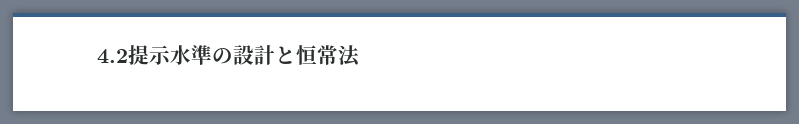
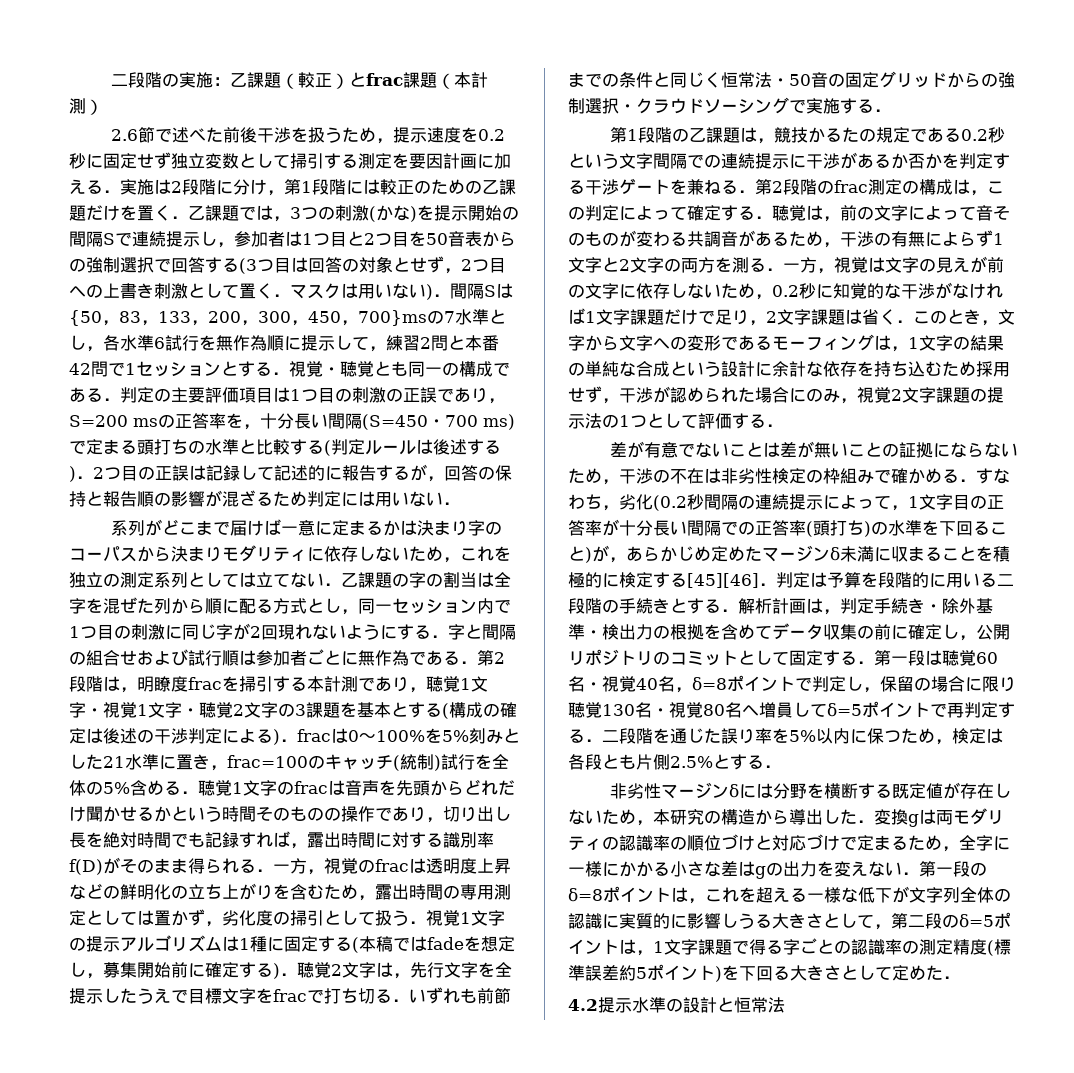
+ 二段階の実施：乙課題（較正）とfrac課題（本計測）
+ 2.6節で述べた前後干渉を扱うため，提示速度を0.2秒に固定せず独立変数として掃引する測定を要因計画に加える．実施は2段階に分け，第1段階には較正のための乙課題だけを置く．乙課題では，3つの刺激(かな)を提示開始の間隔Sで連続提示し，参加者は1つ目と2つ目を50音表からの強制選択で回答する(3つ目は回答の対象とせず，2つ目への上書き刺激として置く．マスクは用いない)．間隔Sは{50，83，133，200，300，450，700}msの7水準とし，各水準6試行を無作為順に提示して，練習2問と本番42問で1セッションとする．視覚・聴覚とも同一の構成である．判定の主要評価項目は1つ目の刺激の正誤であり，S=200 msの正答率を，十分長い間隔(S=450・700 ms)で定まる頭打ちの水準と比較する(判定ルールは後述する)．2つ目の正誤は記録して記述的に報告するが，回答の保持と報告順の影響が混ざるため判定には用いない．
+ 系列がどこまで届けば一意に定まるかは決まり字のコーパスから決まりモダリティに依存しないため，これを独立の測定系列としては立てない．乙課題の字の割当は全字を混ぜた列から順に配る方式とし，同一セッション内で1つ目の刺激に同じ字が2回現れないようにする．字と間隔の組合せおよび試行順は参加者ごとに無作為である．第2段階は，明瞭度fracを掃引する本計測であり，聴覚1文字・視覚1文字・聴覚2文字の3課題を基本とする(構成の確定は後述の干渉判定による)．fracは0〜100%を5%刻みとした21水準に置き，frac=100のキャッチ(統制)試行を全体の5%含める．聴覚1文字のfracは音声を先頭からどれだけ聞かせるかという時間そのものの操作であり，切り出し長を絶対時間でも記録すれば，露出時間に対する識別率f(D)がそのまま得られる．一方，視覚のfracは透明度上昇などの鮮明化の立ち上がりを含むため，露出時間の専用測定としては置かず，劣化度の掃引として扱う．視覚1文字の提示アルゴリズムは1種に固定する(本稿ではfadeを想定し，募集開始前に確定する)．聴覚2文字は，先行文字を全提示したうえで目標文字をfracで打ち切る．いずれも前節までの条件と同じく恒常法・50音の固定グリッドからの強制選択・クラウドソーシングで実施する．
+ 第1段階の乙課題は，競技かるたの規定である0.2秒という文字間隔での連続提示に干渉があるか否かを判定する干渉ゲートを兼ねる．第2段階のfrac測定の構成は，この判定によって確定する．聴覚は，前の文字によって音そのものが変わる共調音があるため，干渉の有無によらず1文字と2文字の両方を測る．一方，視覚は文字の見えが前の文字に依存しないため，0.2秒に知覚的な干渉がなければ1文字課題だけで足り，2文字課題は省く．このとき，文字から文字への変形であるモーフィングは，1文字の結果の単純な合成という設計に余計な依存を持ち込むため採用せず，干渉が認められた場合にのみ，視覚2文字課題の提示法の1つとして評価する．
+ 差が有意でないことは差が無いことの証拠にならないため，干渉の不在は非劣性検定の枠組みで確かめる．すなわち，劣化(0.2秒間隔の連続提示によって，1文字目の正答率が十分長い間隔での正答率(頭打ち)の水準を下回ること)が，あらかじめ定めたマージンδ未満に収まることを積極的に検定する[45][46]．判定は予算を段階的に用いる二段階の手続きとする．解析計画は，判定手続き・除外基準・検出力の根拠を含めてデータ収集の前に確定し，公開リポジトリのコミットとして固定する．第一段は聴覚60名・視覚40名，δ=8ポイントで判定し，保留の場合に限り聴覚130名・視覚80名へ増員してδ=5ポイントで再判定する．二段階を通じた誤り率を5%以内に保つため，検定は各段とも片側2.5%とする．
+ 非劣性マージンδには分野を横断する既定値が存在しないため，本研究の構造から導出した．変換gは両モダリティの認識率の順位づけと対応づけで定まるため，全字に一様にかかる小さな差はgの出力を変えない．第一段のδ=8ポイントは，これを超える一様な低下が文字列全体の認識に実質的に影響しうる大きさとして，第二段のδ=5ポイントは，1文字課題で得る字ごとの認識率の測定精度(標準誤差約5ポイント)を下回る大きさとして定めた．

